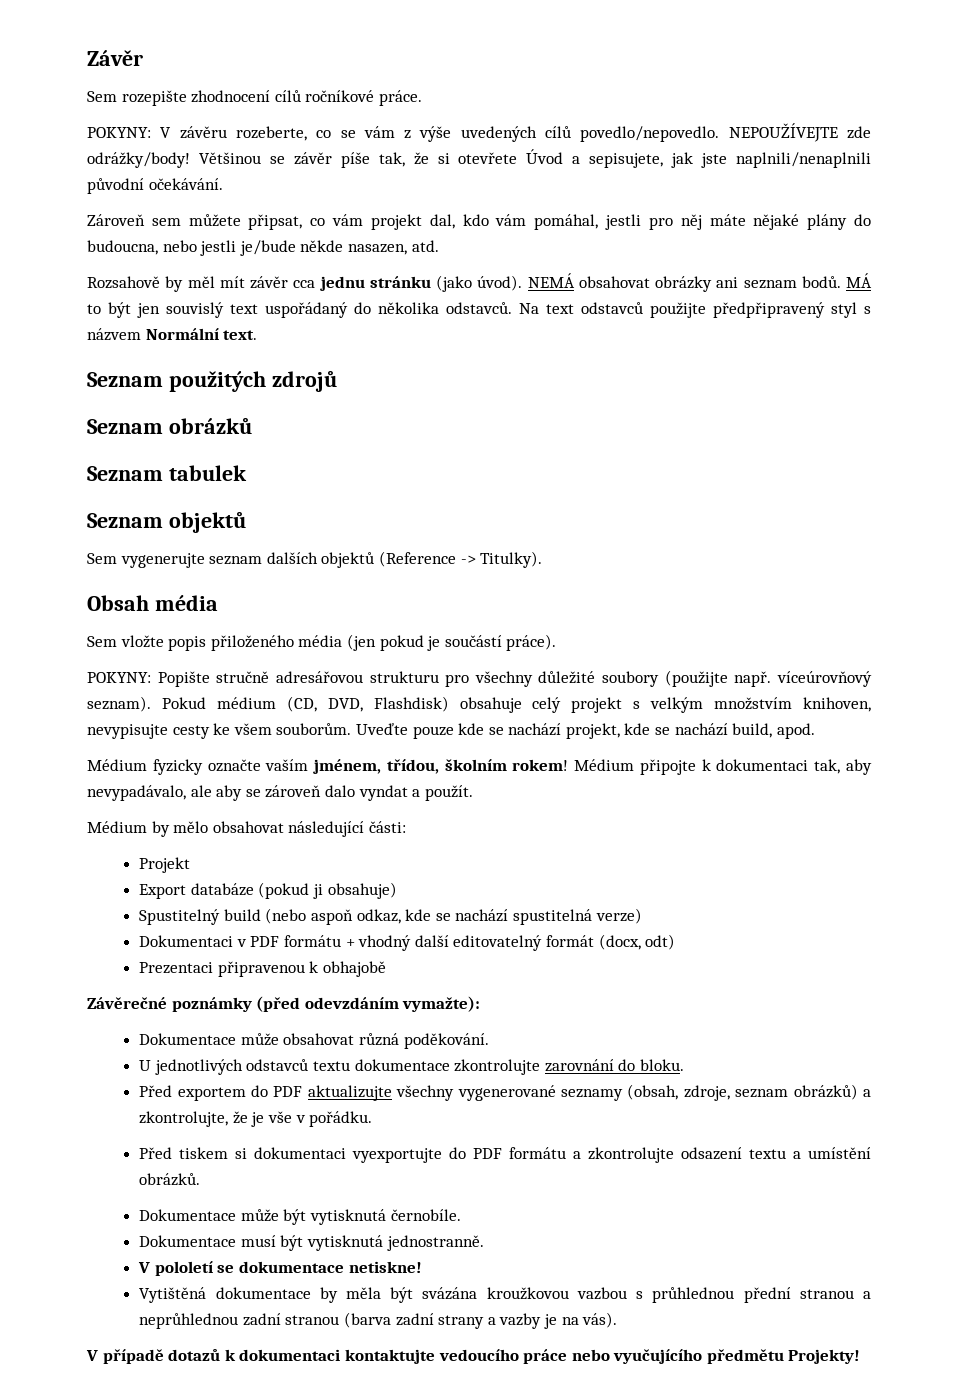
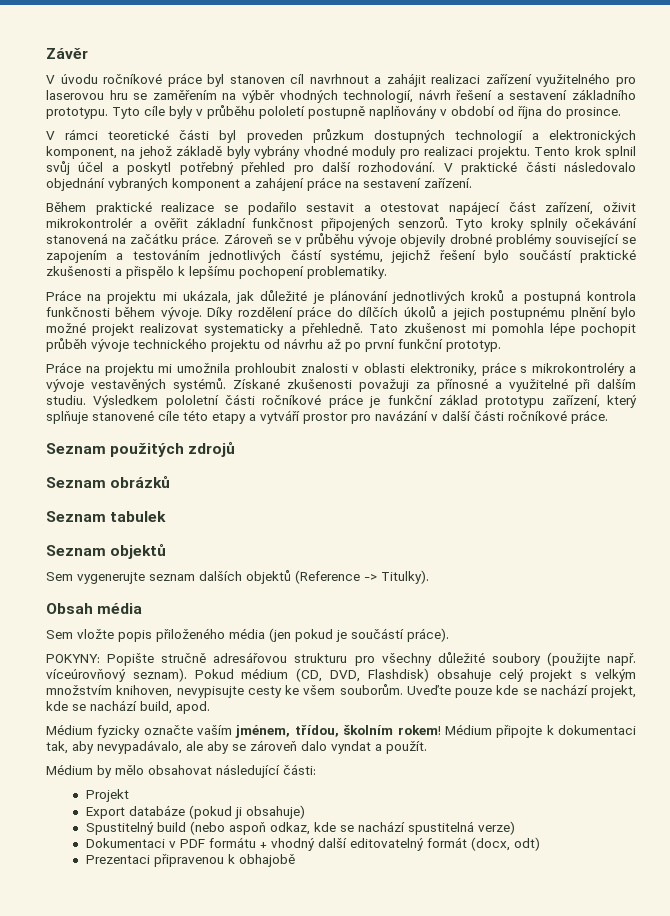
- Sem rozepište zhodnocení cílů ročníkové práce.
- POKYNY: V závěru rozeberte, co se vám z výše uvedených cílů povedlo/nepovedlo. NEPOUŽÍVEJTE zde odrážky/body! Většinou se závěr píše tak, že si otevřete Úvod a sepisujete, jak jste naplnili/nenaplnili původní očekávání.
- Zároveň sem můžete připsat, co vám projekt dal, kdo vám pomáhal, jestli pro něj máte nějaké plány do budoucna, nebo jestli je/bude někde nasazen, atd.
- Rozsahově by měl mít závěr cca jednu stránku (jako úvod). NEMÁ obsahovat obrázky ani seznam bodů. MÁ to být jen souvislý text uspořádaný do několika odstavců. Na text odstavců použijte předpřipravený styl s názvem Normální text.
+ V úvodu ročníkové práce byl stanoven cíl navrhnout a zahájit realizaci zařízení využitelného pro laserovou hru se zaměřením na výběr vhodných technologií, návrh řešení a sestavení základního prototypu. Tyto cíle byly v průběhu pololetí postupně naplňovány v období od října do prosince.
+ V rámci teoretické části byl proveden průzkum dostupných technologií a elektronických komponent, na jehož základě byly vybrány vhodné moduly pro realizaci projektu. Tento krok splnil svůj účel a poskytl potřebný přehled pro další rozhodování. V praktické části následovalo objednání vybraných komponent a zahájení práce na sestavení zařízení.
+ Během praktické realizace se podařilo sestavit a otestovat napájecí část zařízení, oživit mikrokontrolér a ověřit základní funkčnost připojených senzorů. Tyto kroky splnily očekávání stanovená na začátku práce. Zároveň se v průběhu vývoje objevily drobné problémy související se zapojením a testováním jednotlivých částí systému, jejichž řešení bylo součástí praktické zkušenosti a přispělo k lepšímu pochopení problematiky.
+ Práce na projektu mi ukázala, jak důležité je plánování jednotlivých kroků a postupná kontrola funkčnosti během vývoje. Díky rozdělení práce do dílčích úkolů a jejich postupnému plnění bylo možné projekt realizovat systematicky a přehledně. Tato zkušenost mi pomohla lépe pochopit průběh vývoje technického projektu od návrhu až po první funkční prototyp.
+ Práce na projektu mi umožnila prohloubit znalosti v oblasti elektroniky, práce s mikrokontroléry a vývoje vestavěných systémů. Získané zkušenosti považuji za přínosné a využitelné při dalším studiu. Výsledkem pololetní části ročníkové práce je funkční základ prototypu zařízení, který splňuje stanovené cíle této etapy a vytváří prostor pro navázání v další části ročníkové práce.
- Závěrečné poznámky (před odevzdáním vymažte):
- Dokumentace může obsahovat různá poděkování.
- U jednotlivých odstavců textu dokumentace zkontrolujte zarovnání do bloku.
- Před exportem do PDF aktualizujte všechny vygenerované seznamy (obsah, zdroje, seznam obrázků) a zkontrolujte, že je vše v pořádku.
- Před tiskem si dokumentaci vyexportujte do PDF formátu a zkontrolujte odsazení textu a umístění obrázků.
- Dokumentace může být vytisknutá černobíle.
- Dokumentace musí být vytisknutá jednostranně.
- V pololetí se dokumentace netiskne!
- Vytištěná dokumentace by měla být svázána kroužkovou vazbou s průhlednou přední stranou a neprůhlednou zadní stranou (barva zadní strany a vazby je na vás).
- V případě dotazů k dokumentaci kontaktujte vedoucího práce nebo vyučujícího předmětu Projekty!

